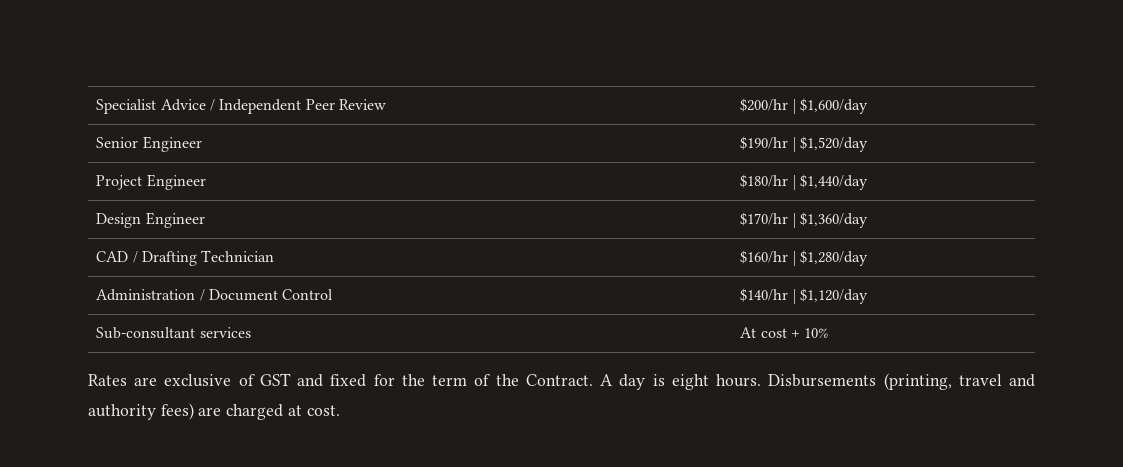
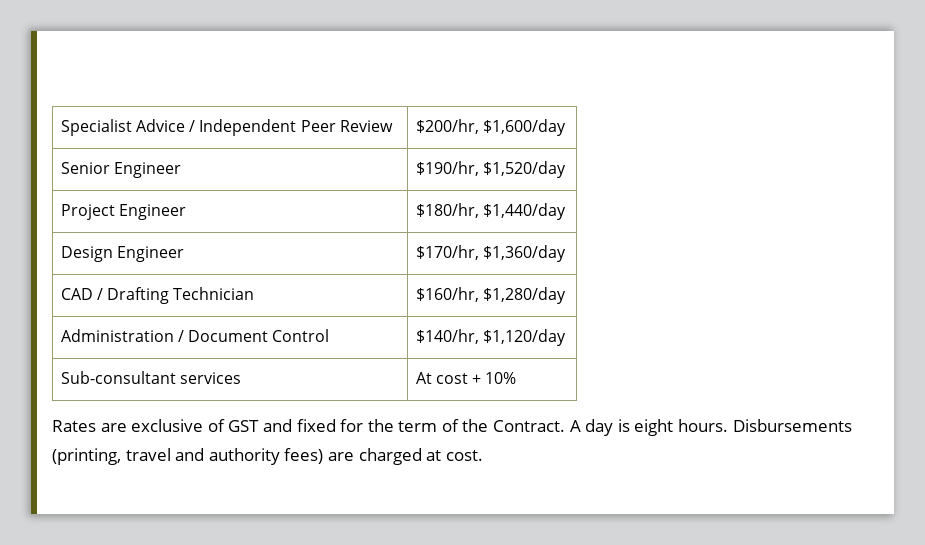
- Specialist Advice / Independent Peer Review | $200/hr | $1,600/day
+ Specialist Advice / Independent Peer Review | $200/hr, $1,600/day
- Senior Engineer | $190/hr | $1,520/day
+ Senior Engineer | $190/hr, $1,520/day
- Project Engineer | $180/hr | $1,440/day
+ Project Engineer | $180/hr, $1,440/day
- Design Engineer | $170/hr | $1,360/day
+ Design Engineer | $170/hr, $1,360/day
- CAD / Drafting Technician | $160/hr | $1,280/day
+ CAD / Drafting Technician | $160/hr, $1,280/day
- Administration / Document Control | $140/hr | $1,120/day
+ Administration / Document Control | $140/hr, $1,120/day

